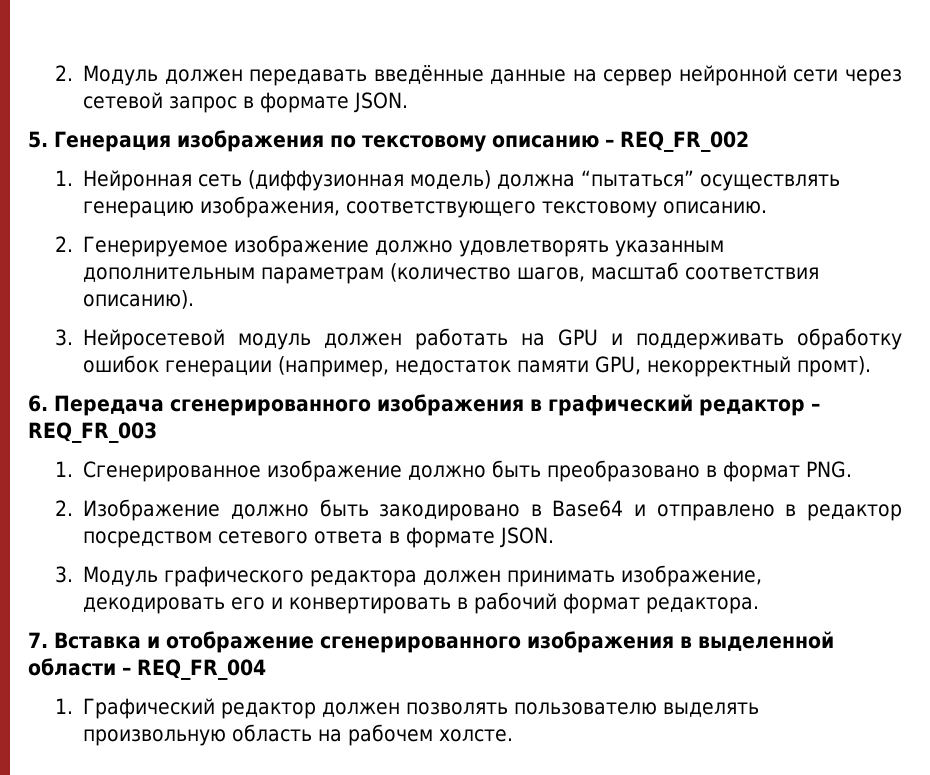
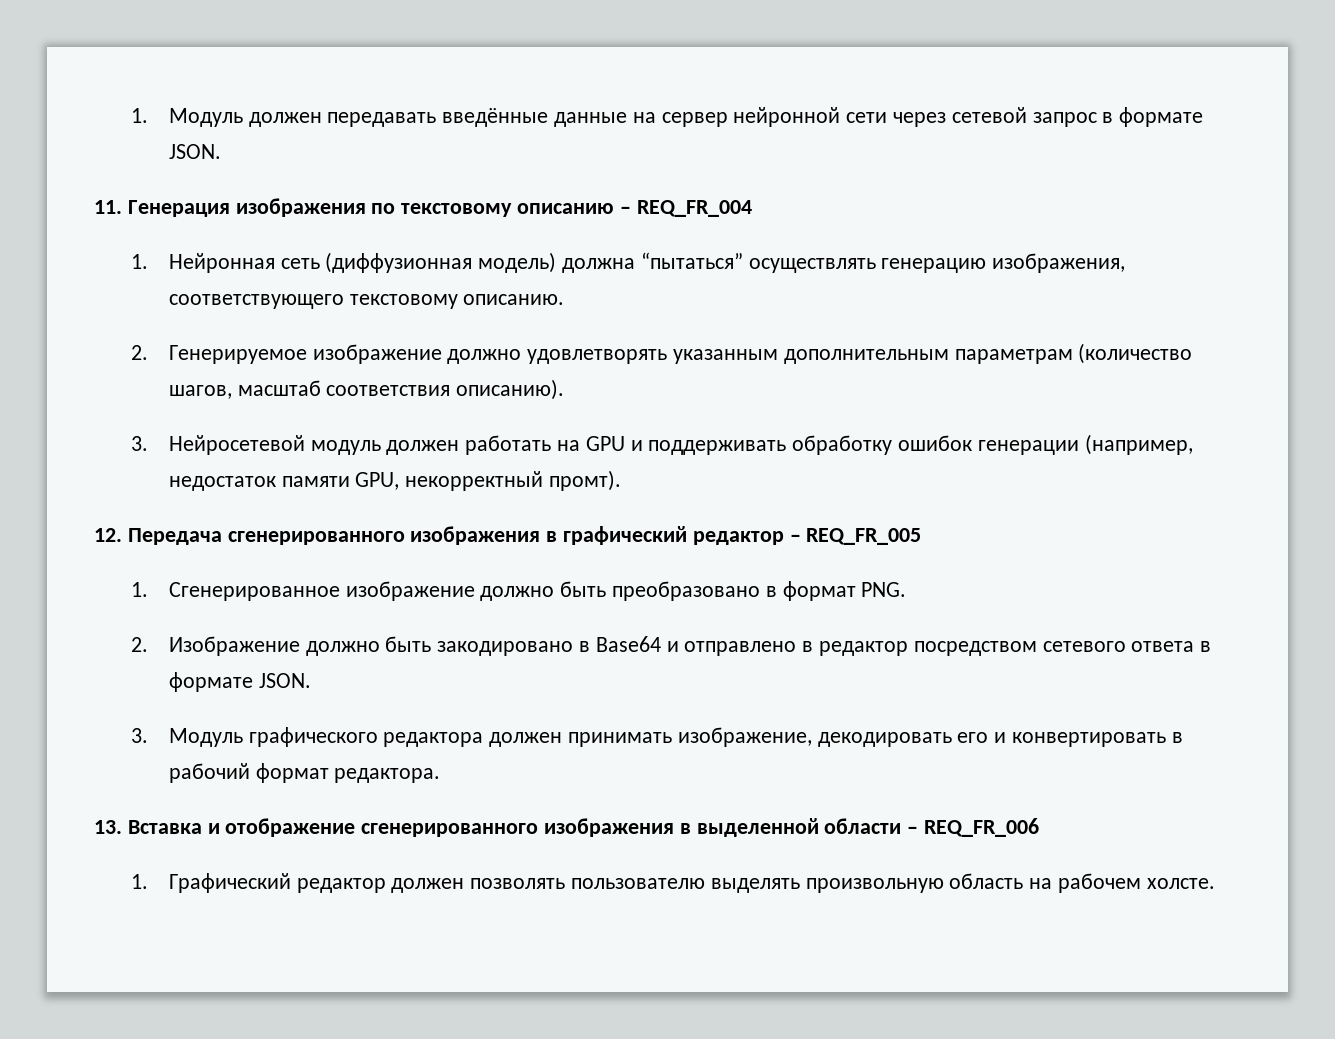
- 2. Модуль должен передавать введённые данные на сервер нейронной сети через сетевой запрос в формате JSON.
+ 1. Модуль должен передавать введённые данные на сервер нейронной сети через сетевой запрос в формате JSON.
- 5. Генерация изображения по текстовому описанию – REQ_FR_002
+ 11. Генерация изображения по текстовому описанию – REQ_FR_004
- 6. Передача сгенерированного изображения в графический редактор – REQ_FR_003
+ 12. Передача сгенерированного изображения в графический редактор – REQ_FR_005
- 7. Вставка и отображение сгенерированного изображения в выделенной области – REQ_FR_004
+ 13. Вставка и отображение сгенерированного изображения в выделенной области – REQ_FR_006

